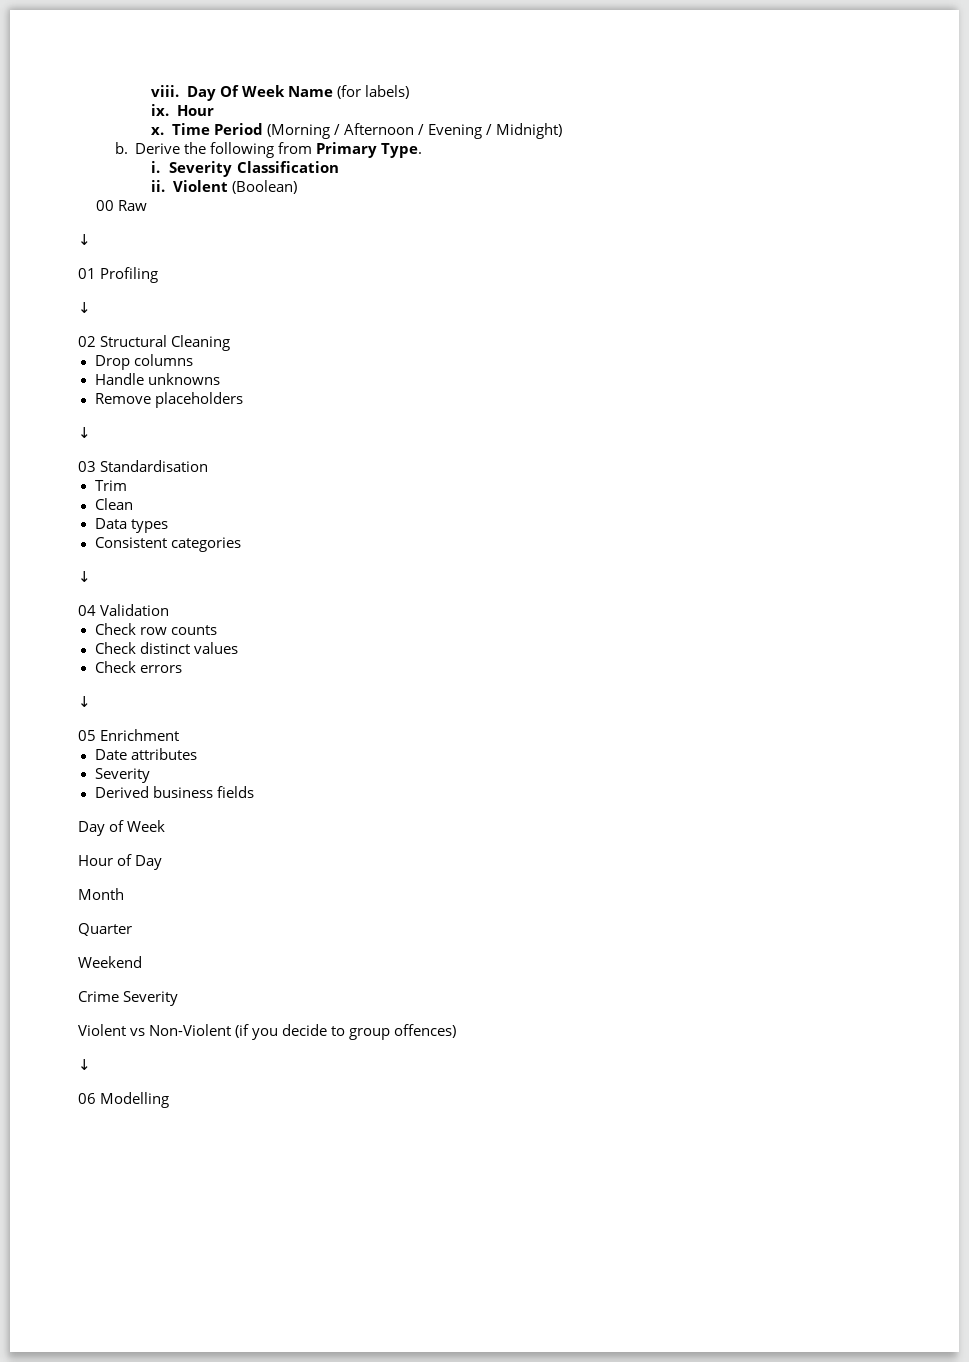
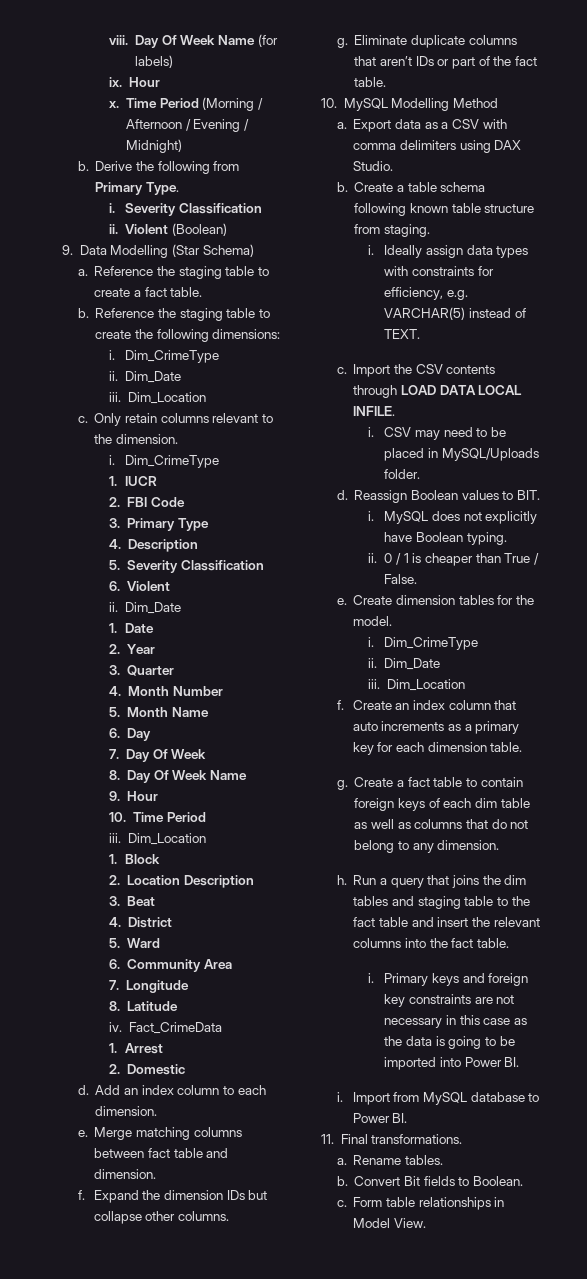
- 00 Raw
- ↓
- 01 Profiling
- ↓
- 02 Structural Cleaning
- Drop columns
- Handle unknowns
- Remove placeholders
- ↓
- 03 Standardisation
- Trim
- Clean
- Data types
- Consistent categories
- ↓
- 04 Validation
- Check row counts
- Check distinct values
- Check errors
- ↓
- 05 Enrichment
- Date attributes
- Severity
- Derived business fields
- Day of Week
- Hour of Day
- Month
- Quarter
- Weekend
- Crime Severity
- Violent vs Non-Violent (if you decide to group offences)
- ↓
- 06 Modelling
+ 9. Data Modelling (Star Schema)
+ a. Reference the staging table to create a fact table.
+ b. Reference the staging table to create the following dimensions:
+ i. Dim_CrimeType
+ ii. Dim_Date
+ iii. Dim_Location
+ c. Only retain columns relevant to the dimension.
+ i. Dim_CrimeType
+ 1. IUCR
+ 2. FBI Code
+ 3. Primary Type
+ 4. Description
+ 5. Severity Classification
+ 6. Violent
+ ii. Dim_Date
+ 1. Date
+ 2. Year
+ 3. Quarter
+ 4. Month Number
+ 5. Month Name
+ 6. Day
+ 7. Day Of Week
+ 8. Day Of Week Name
+ 9. Hour
+ 10. Time Period
+ iii. Dim_Location
+ 1. Block
+ 2. Location Description
+ 3. Beat
+ 4. District
+ 5. Ward
+ 6. Community Area
+ 7. Longitude
+ 8. Latitude
+ iv. Fact_CrimeData
+ 1. Arrest
+ 2. Domestic
+ d. Add an index column to each dimension.
+ e. Merge matching columns between fact table and dimension.
+ f. Expand the dimension IDs but collapse other columns.
+ g. Eliminate duplicate columns that aren’t IDs or part of the fact table.
+ 10. MySQL Modelling Method
+ a. Export data as a CSV with comma delimiters using DAX Studio.
+ b. Create a table schema following known table structure from staging.
+ i. Ideally assign data types with constraints for efficiency, e.g. VARCHAR(5) instead of TEXT.
+ c. Import the CSV contents through LOAD DATA LOCAL INFILE.
+ i. CSV may need to be placed in MySQL/Uploads folder.
+ d. Reassign Boolean values to BIT.
+ i. MySQL does not explicitly have Boolean typing.
+ ii. 0 / 1 is cheaper than True / False.
+ e. Create dimension tables for the model.
+ i. Dim_CrimeType
+ ii. Dim_Date
+ iii. Dim_Location
+ f. Create an index column that auto increments as a primary key for each dimension table.
+ g. Create a fact table to contain foreign keys of each dim table as well as columns that do not belong to any dimension.
+ h. Run a query that joins the dim tables and staging table to the fact table and insert the relevant columns into the fact table.
+ i. Primary keys and foreign key constraints are not necessary in this case as the data is going to be imported into Power BI.
+ i. Import from MySQL database to Power BI.
+ 11. Final transformations.
+ a. Rename tables.
+ b. Convert Bit fields to Boolean.
+ c. Form table relationships in Model View.

